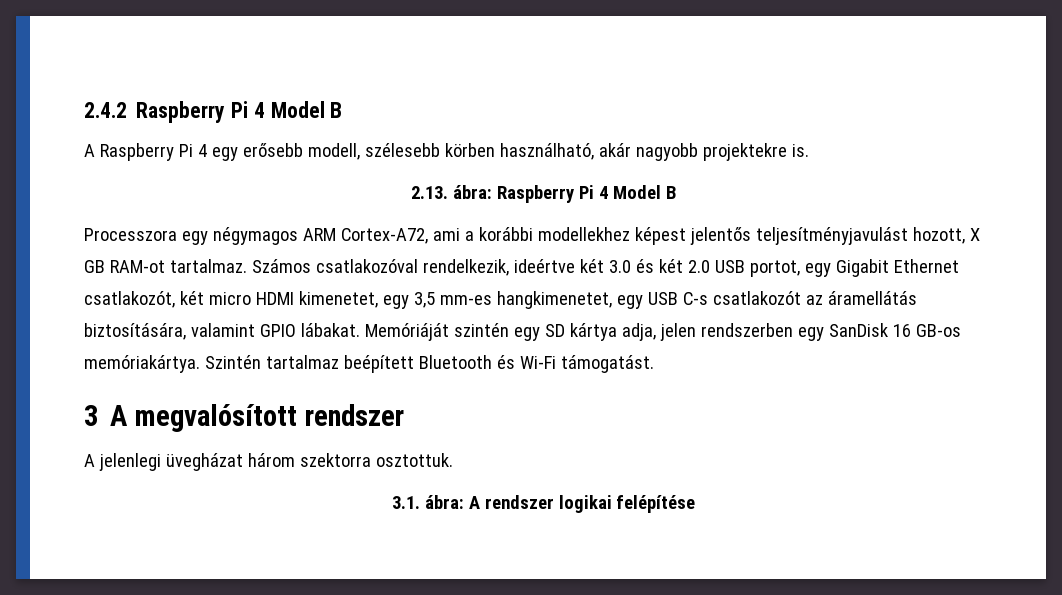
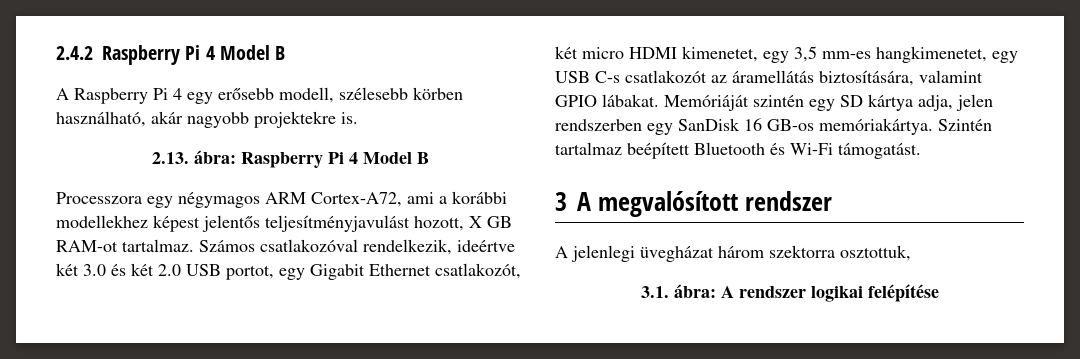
- A jelenlegi üvegházat három szektorra osztottuk.
+ A jelenlegi üvegházat három szektorra osztottuk,

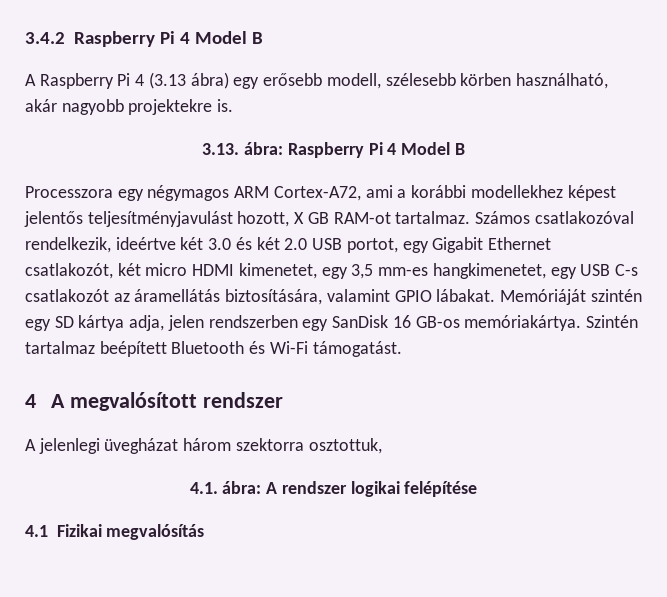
- 2.4.2 Raspberry Pi 4 Model B
+ 3.4.2 Raspberry Pi 4 Model B
- A Raspberry Pi 4 egy erősebb modell, szélesebb körben használható, akár nagyobb projektekre is.
+ A Raspberry Pi 4 (3.13 ábra) egy erősebb modell, szélesebb körben használható, akár nagyobb projektekre is.
- 2.13. ábra: Raspberry Pi 4 Model B
+ 3.13. ábra: Raspberry Pi 4 Model B
- 3 A megvalósított rendszer
+ 4 A megvalósított rendszer
- 3.1. ábra: A rendszer logikai felépítése
+ 4.1. ábra: A rendszer logikai felépítése
+ 4.1 Fizikai megvalósítás

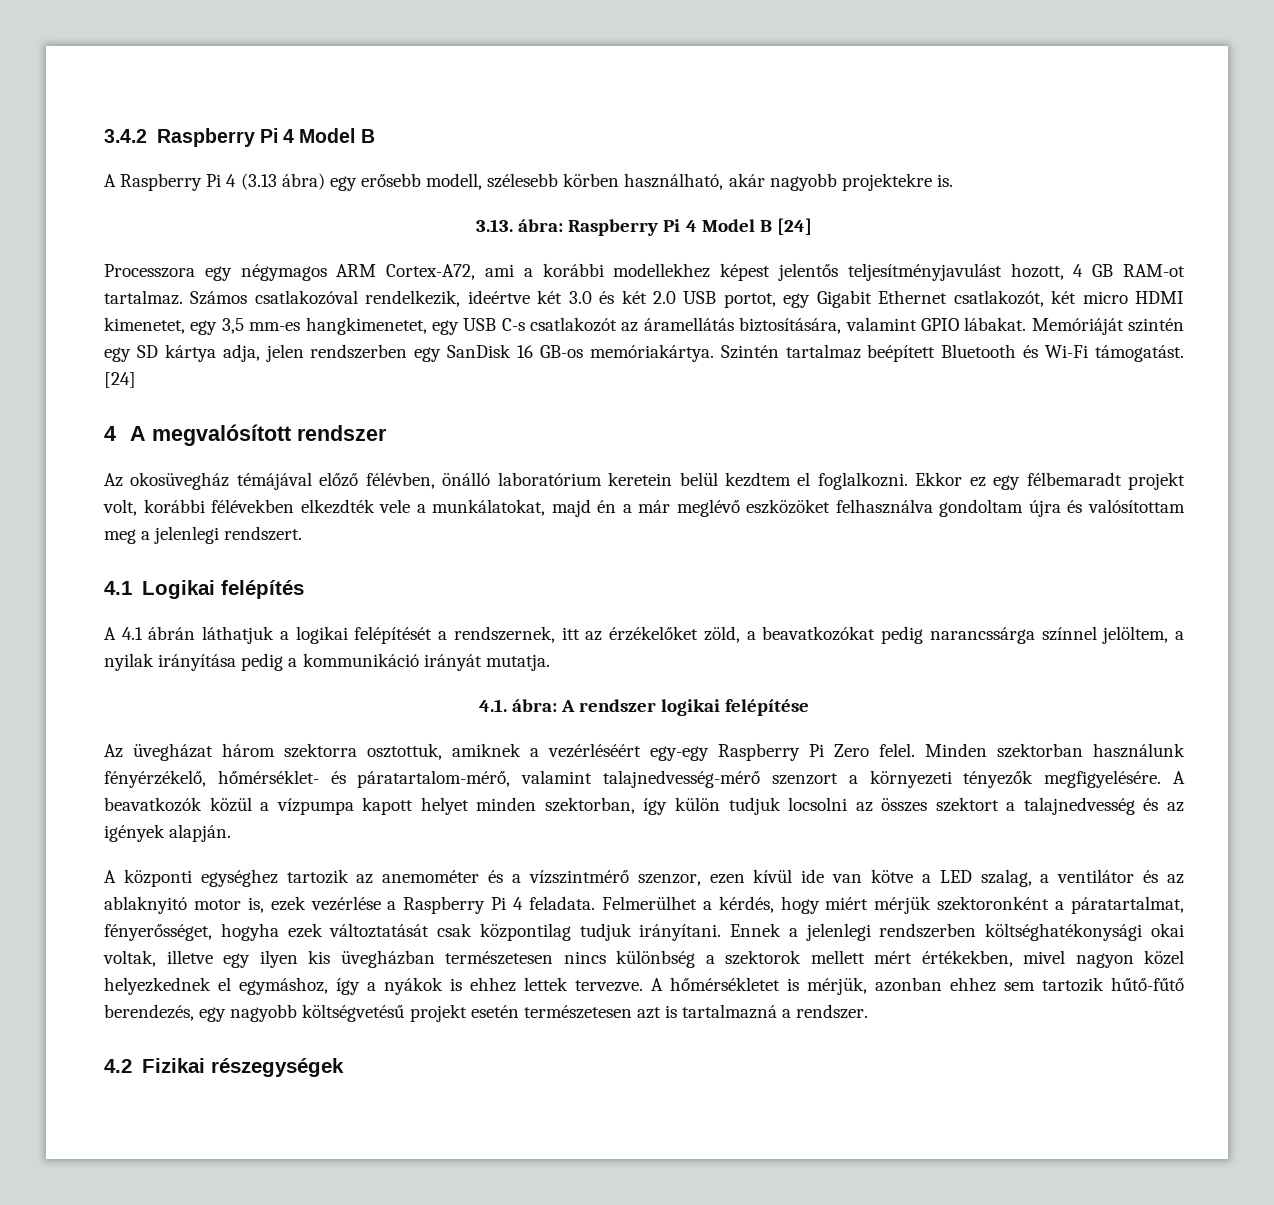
- 3.13. ábra: Raspberry Pi 4 Model B
+ 3.13. ábra: Raspberry Pi 4 Model B [24]
- Processzora egy négymagos ARM Cortex-A72, ami a korábbi modellekhez képest jelentős teljesítményjavulást hozott, X GB RAM-ot tartalmaz.
+ Processzora egy négymagos ARM Cortex-A72, ami a korábbi modellekhez képest jelentős teljesítményjavulást hozott, 4 GB RAM-ot tartalmaz.
- Szintén tartalmaz beépített Bluetooth és Wi-Fi támogatást.
+ Szintén tartalmaz beépített Bluetooth és Wi-Fi támogatást. [24]
- A jelenlegi üvegházat három szektorra osztottuk,
+ Az okosüvegház témájával előző félévben, önálló laboratórium keretein belül kezdtem el foglalkozni. Ekkor ez egy félbemaradt projekt volt, korábbi félévekben elkezdték vele a munkálatokat, majd én a már meglévő eszközöket felhasználva gondoltam újra és valósítottam meg a jelenlegi rendszert.
+ 4.1 Logikai felépítés
+ A 4.1 ábrán láthatjuk a logikai felépítését a rendszernek, itt az érzékelőket zöld, a beavatkozókat pedig narancssárga színnel jelöltem, a nyilak irányítása pedig a kommunikáció irányát mutatja.
- 4.1 Fizikai megvalósítás
+ Az üvegházat három szektorra osztottuk, amiknek a vezérléséért egy-egy Raspberry Pi Zero felel. Minden szektorban használunk fényérzékelő, hőmérséklet- és páratartalom-mérő, valamint talajnedvesség-mérő szenzort a környezeti tényezők megfigyelésére. A beavatkozók közül a vízpumpa kapott helyet minden szektorban, így külön tudjuk locsolni az összes szektort a talajnedvesség és az igények alapján.
+ A központi egységhez tartozik az anemométer és a vízszintmérő szenzor, ezen kívül ide van kötve a LED szalag, a ventilátor és az ablaknyitó motor is, ezek vezérlése a Raspberry Pi 4 feladata. Felmerülhet a kérdés, hogy miért mérjük szektoronként a páratartalmat, fényerősséget, hogyha ezek változtatását csak központilag tudjuk irányítani. Ennek a jelenlegi rendszerben költséghatékonysági okai voltak, illetve egy ilyen kis üvegházban természetesen nincs különbség a szektorok mellett mért értékekben, mivel nagyon közel helyezkednek el egymáshoz, így a nyákok is ehhez lettek tervezve. A hőmérsékletet is mérjük, azonban ehhez sem tartozik hűtő-fűtő berendezés, egy nagyobb költségvetésű projekt esetén természetesen azt is tartalmazná a rendszer.
+ 4.2 Fizikai részegységek

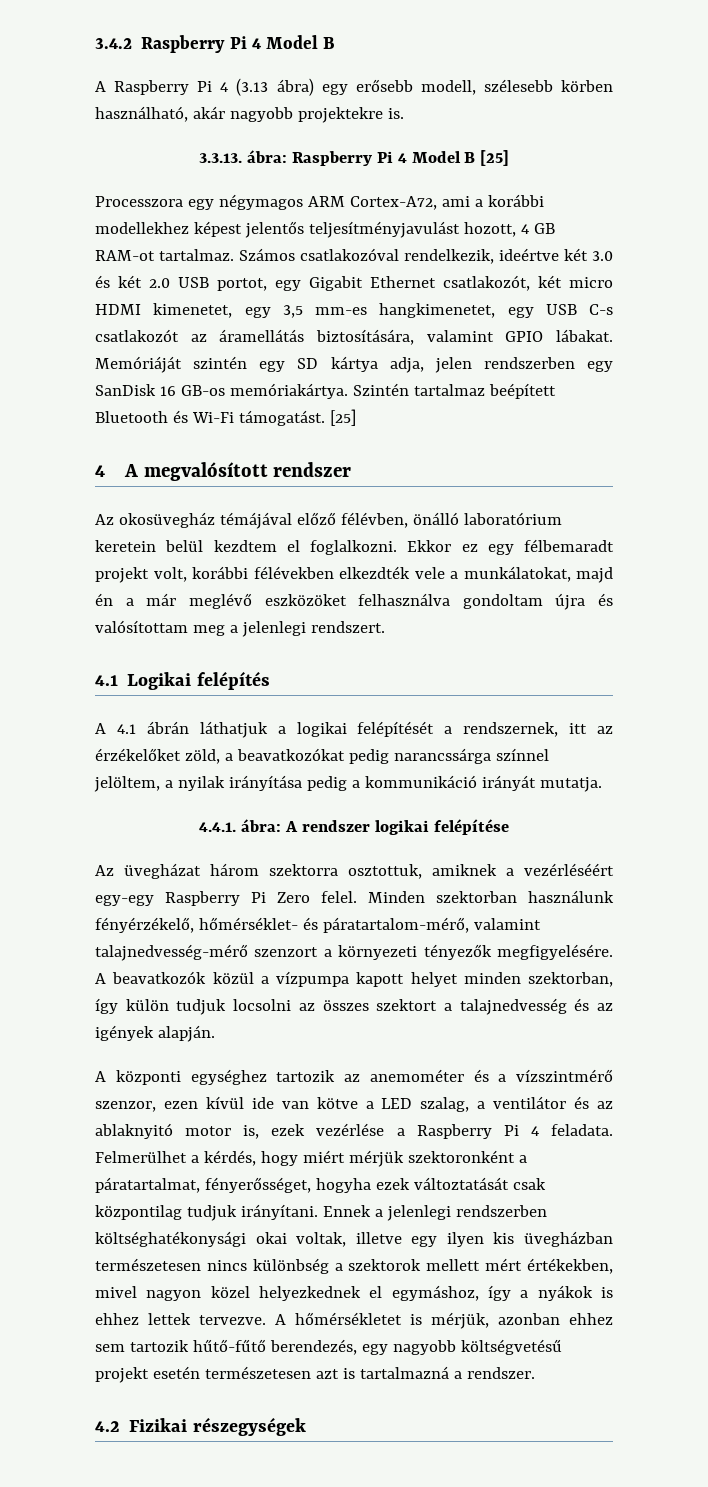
- 3.13. ábra: Raspberry Pi 4 Model B [24]
+ 3.3.13. ábra: Raspberry Pi 4 Model B [25]
- Szintén tartalmaz beépített Bluetooth és Wi-Fi támogatást. [24]
+ Szintén tartalmaz beépített Bluetooth és Wi-Fi támogatást. [25]
- 4.1. ábra: A rendszer logikai felépítése
+ 4.4.1. ábra: A rendszer logikai felépítése

